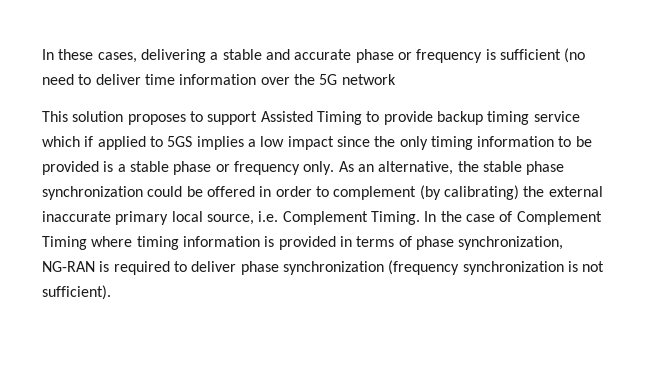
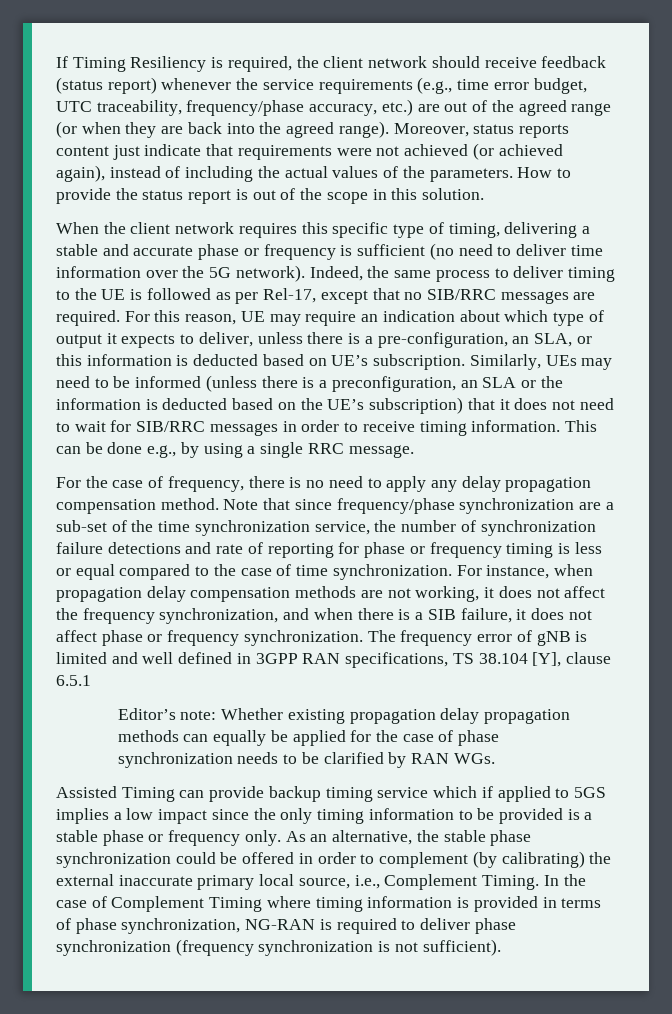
- In these cases, delivering a stable and accurate phase or frequency is sufficient (no need to deliver time information over the 5G network
- This solution proposes to support Assisted Timing to provide backup timing service which if applied to 5GS implies a low impact since the only timing information to be provided is a stable phase or frequency only.
+ If Timing Resiliency is required, the client network should receive feedback (status report) whenever the service requirements (e.g., time error budget, UTC traceability, frequency/phase accuracy, etc.) are out of the agreed range (or when they are back into the agreed range). Moreover, status reports content just indicate that requirements were not achieved (or achieved again), instead of including the actual values of the parameters. How to provide the status report is out of the scope in this solution.
+ When the client network requires this specific type of timing, delivering a stable and accurate phase or frequency is sufficient (no need to deliver time information over the 5G network). Indeed, the same process to deliver timing to the UE is followed as per Rel-17, except that no SIB/RRC messages are required. For this reason, UE may require an indication about which type of output it expects to deliver, unless there is a pre-configuration, an SLA, or this information is deducted based on UE’s subscription. Similarly, UEs may need to be informed (unless there is a preconfiguration, an SLA or the information is deducted based on the UE’s subscription) that it does not need to wait for SIB/RRC messages in order to receive timing information. This can be done e.g., by using a single RRC message.
+ For the case of frequency, there is no need to apply any delay propagation compensation method. Note that since frequency/phase synchronization are a sub-set of the time synchronization service, the number of synchronization failure detections and rate of reporting for phase or frequency timing is less or equal compared to the case of time synchronization. For instance, when propagation delay compensation methods are not working, it does not affect the frequency synchronization, and when there is a SIB failure, it does not affect phase or frequency synchronization. The frequency error of gNB is limited and well defined in 3GPP RAN specifications, TS 38.104 [Y], clause 6.5.1
+ Editor’s note: Whether existing propagation delay propagation methods can equally be applied for the case of phase synchronization needs to be clarified by RAN WGs.
+ Assisted Timing can provide backup timing service which if applied to 5GS implies a low impact since the only timing information to be provided is a stable phase or frequency only.
- As an alternative, the stable phase synchronization could be offered in order to complement (by calibrating) the external inaccurate primary local source, i.e. Complement Timing.
+ As an alternative, the stable phase synchronization could be offered in order to complement (by calibrating) the external inaccurate primary local source, i.e., Complement Timing.

